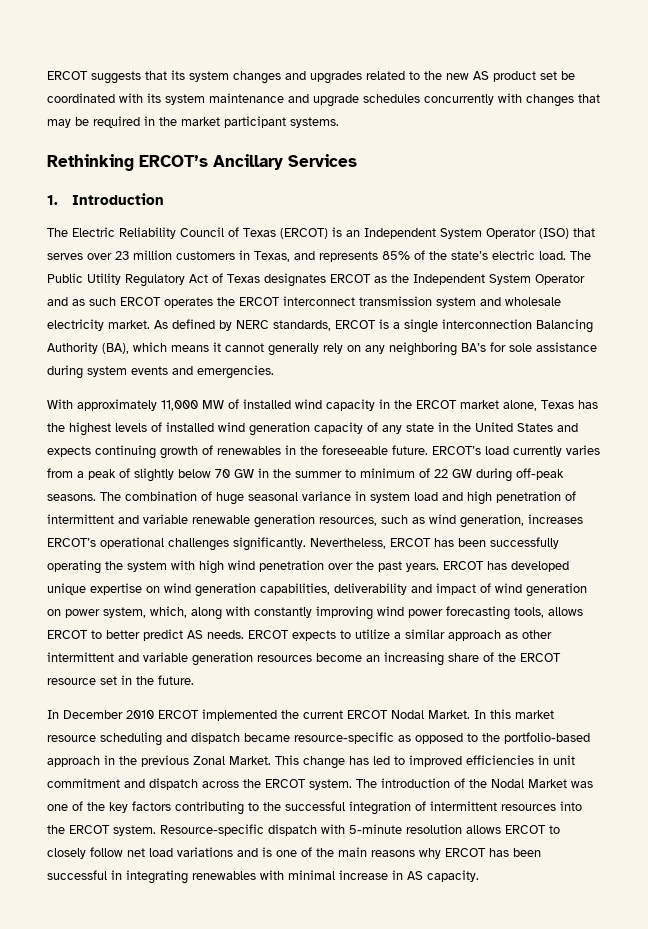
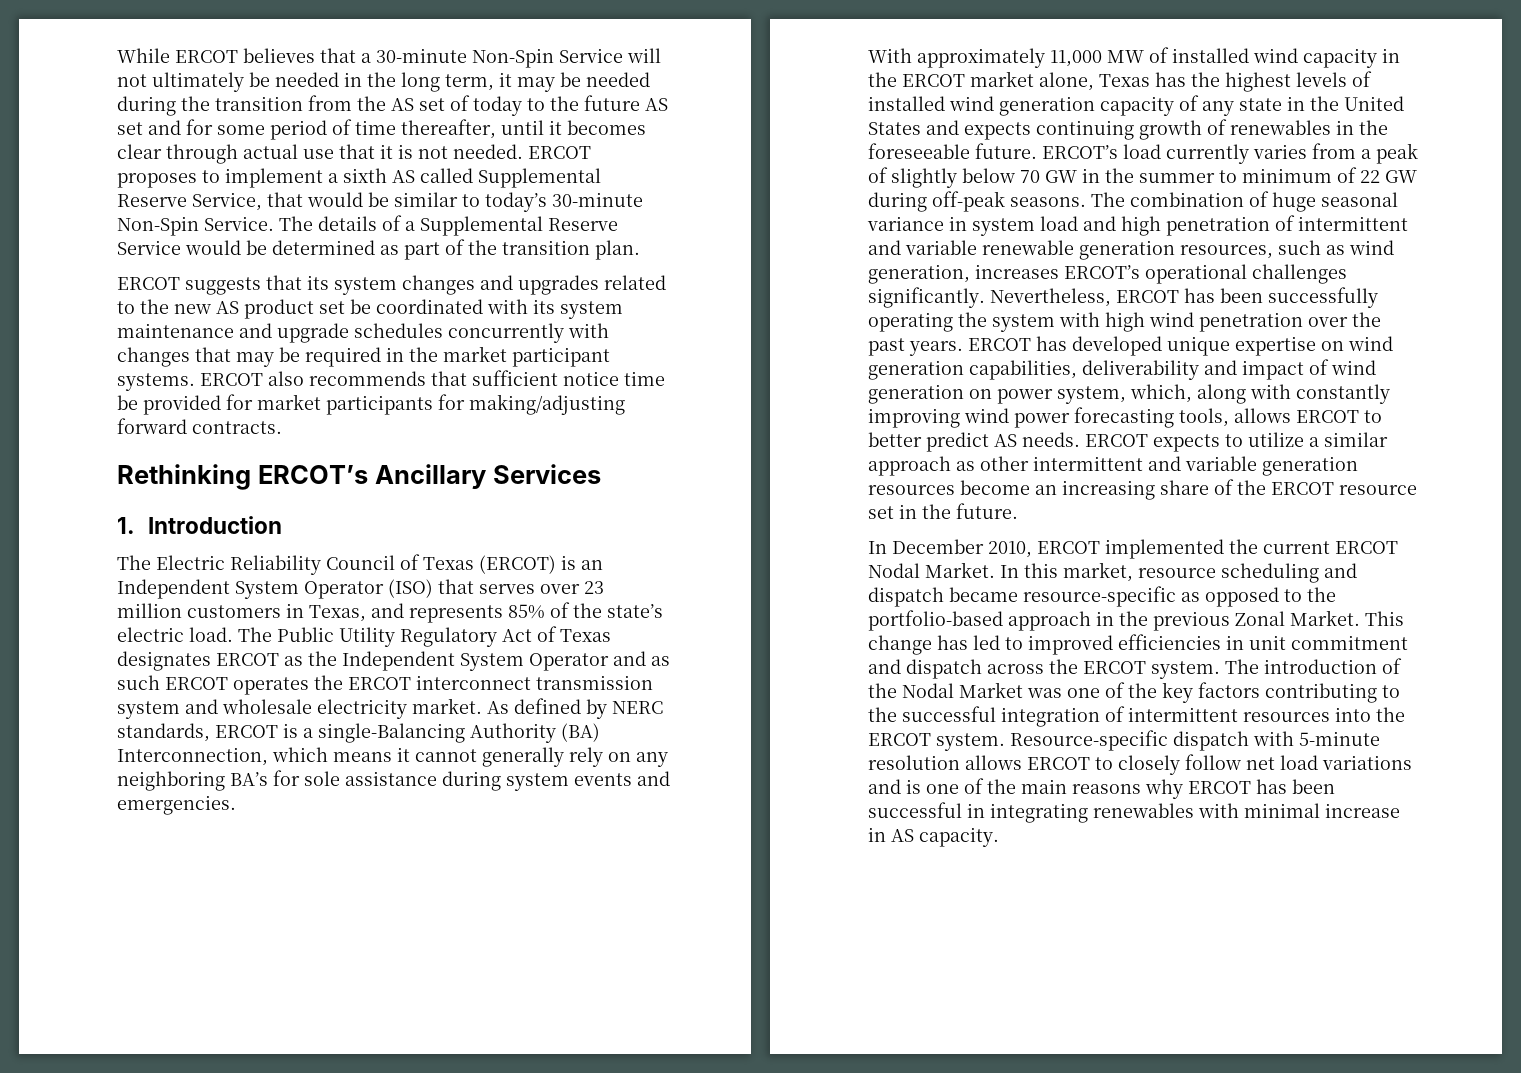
+ While ERCOT believes that a 30-minute Non-Spin Service will not ultimately be needed in the long term, it may be needed during the transition from the AS set of today to the future AS set and for some period of time thereafter, until it becomes clear through actual use that it is not needed. ERCOT proposes to implement a sixth AS called Supplemental Reserve Service, that would be similar to today’s 30-minute Non-Spin Service. The details of a Supplemental Reserve Service would be determined as part of the transition plan.
+ ERCOT also recommends that sufficient notice time be provided for market participants for making/adjusting forward contracts.
- As defined by NERC standards, ERCOT is a single interconnection Balancing Authority (BA), which means it cannot generally rely on any neighboring BA’s for sole assistance during system events and emergencies.
+ As defined by NERC standards, ERCOT is a single-Balancing Authority (BA) Interconnection, which means it cannot generally rely on any neighboring BA’s for sole assistance during system events and emergencies.
- In December 2010 ERCOT implemented the current ERCOT Nodal Market.
+ In December 2010, ERCOT implemented the current ERCOT Nodal Market.
- In this market resource scheduling and dispatch became resource-specific as opposed to the portfolio-based approach in the previous Zonal Market.
+ In this market, resource scheduling and dispatch became resource-specific as opposed to the portfolio-based approach in the previous Zonal Market.

